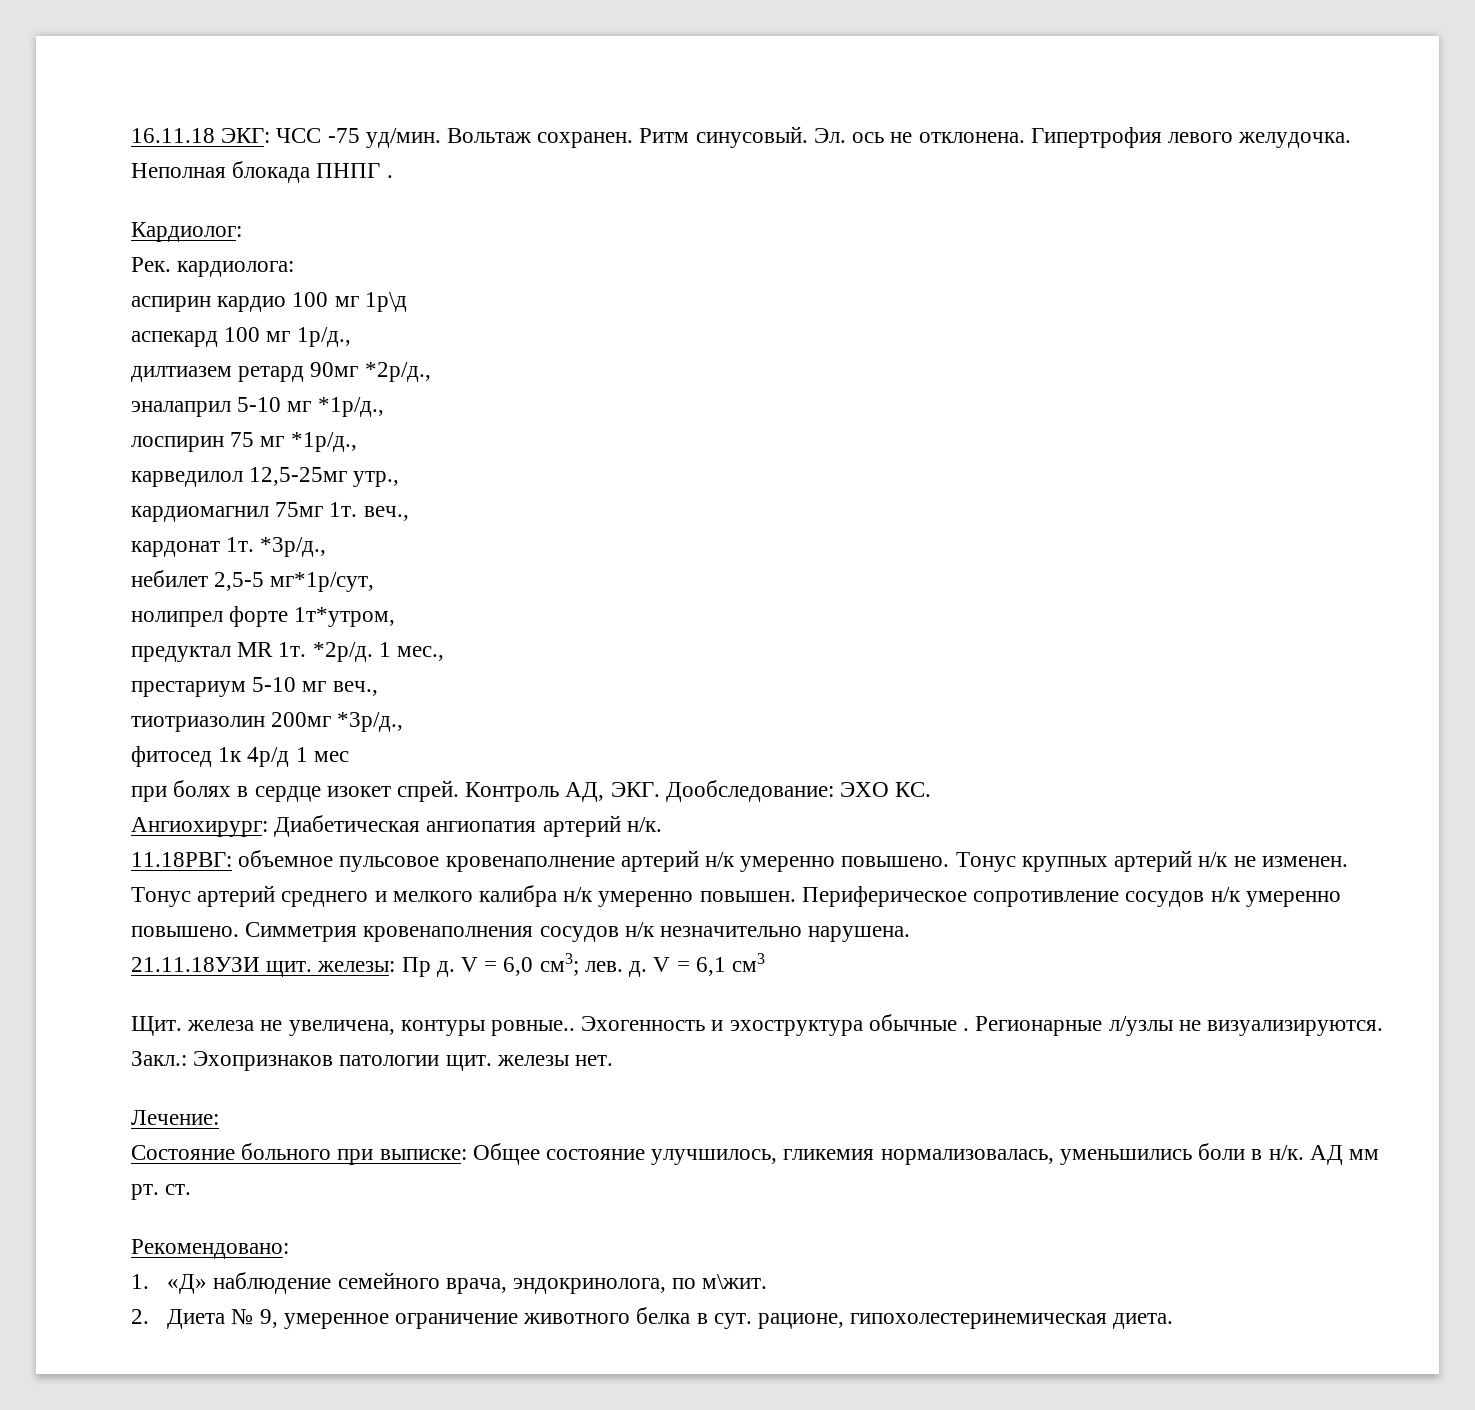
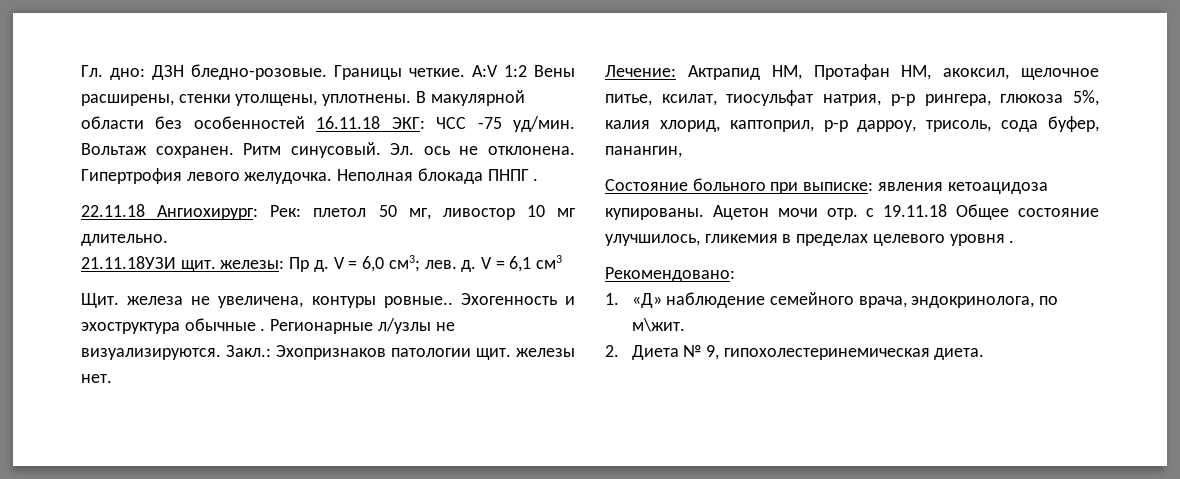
- 16.11.18 ЭКГ: ЧСС -75 уд/мин.
+ Гл. дно: ДЗН бледно-розовые. Границы четкие. А:V 1:2 Вены расширены, стенки утолщены, уплотнены. В макулярной области без особенностей 16.11.18 ЭКГ: ЧСС -75 уд/мин.
- Кардиолог:
- Рек. кардиолога:
- аспирин кардио 100 мг 1р\д
- аспекард 100 мг 1р/д.,
- дилтиазем ретард 90мг *2р/д.,
- эналаприл 5-10 мг *1р/д.,
- лоспирин 75 мг *1р/д.,
- карведилол 12,5-25мг утр.,
- кардиомагнил 75мг 1т. веч.,
- кардонат 1т. *3р/д.,
- небилет 2,5-5 мг*1р/сут,
- нолипрел форте 1т*утром,
- предуктал МR 1т. *2р/д. 1 мес.,
- престариум 5-10 мг веч.,
- тиотриазолин 200мг *3р/д.,
- фитосед 1к 4р/д 1 мес
- при болях в сердце изокет спрей. Контроль АД, ЭКГ. Дообследование: ЭХО КС.
- Ангиохирург: Диабетическая ангиопатия артерий н/к.
- 11.18РВГ: объемное пульсовое кровенаполнение артерий н/к умеренно повышено. Тонус крупных артерий н/к не изменен. Тонус артерий среднего и мелкого калибра н/к умеренно повышен. Периферическое сопротивление сосудов н/к умеренно повышено. Симметрия кровенаполнения сосудов н/к незначительно нарушена.
+ 22.11.18 Ангиохирург: Рек: плетол 50 мг, ливостор 10 мг длительно.
- Лечение:
- Состояние больного при выписке: Общее состояние улучшилось, гликемия нормализовалась, уменьшились боли в н/к. АД мм рт. ст.
+ Лечение: Актрапид НМ, Протафан НМ, акоксил, щелочное питье, ксилат, тиосульфат натрия, р-р рингера, глюкоза 5%, калия хлорид, каптоприл, р-р дарроу, трисоль, сода буфер, панангин,
+ Состояние больного при выписке: явления кетоацидоза купированы. Ацетон мочи отр. с 19.11.18 Общее состояние улучшилось, гликемия в пределах целевого уровня .
- 2. Диета № 9, умеренное ограничение животного белка в сут. рационе, гипохолестеринемическая диета.
+ 2. Диета № 9, гипохолестеринемическая диета.

